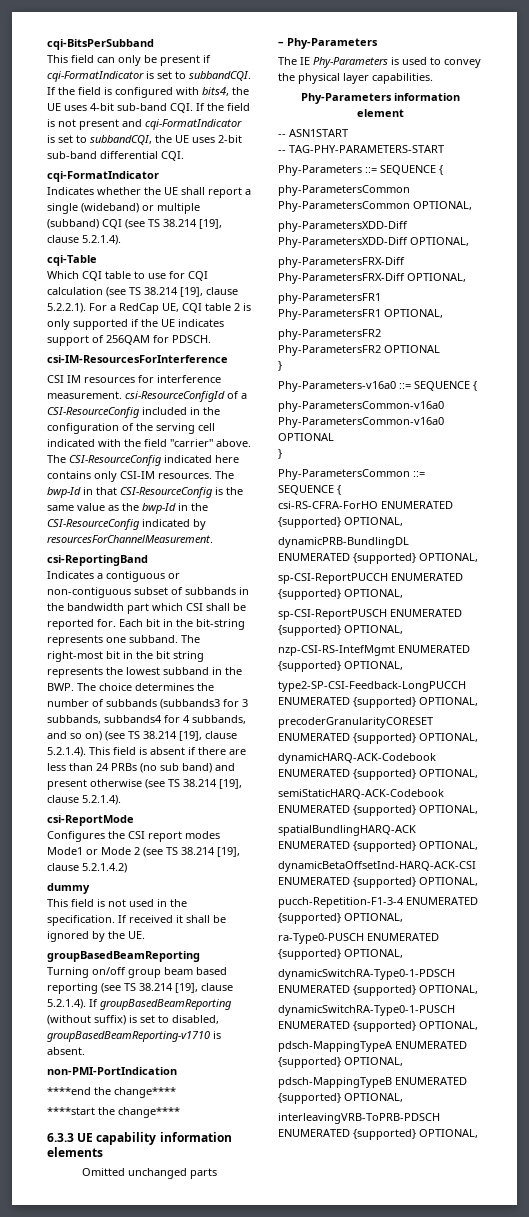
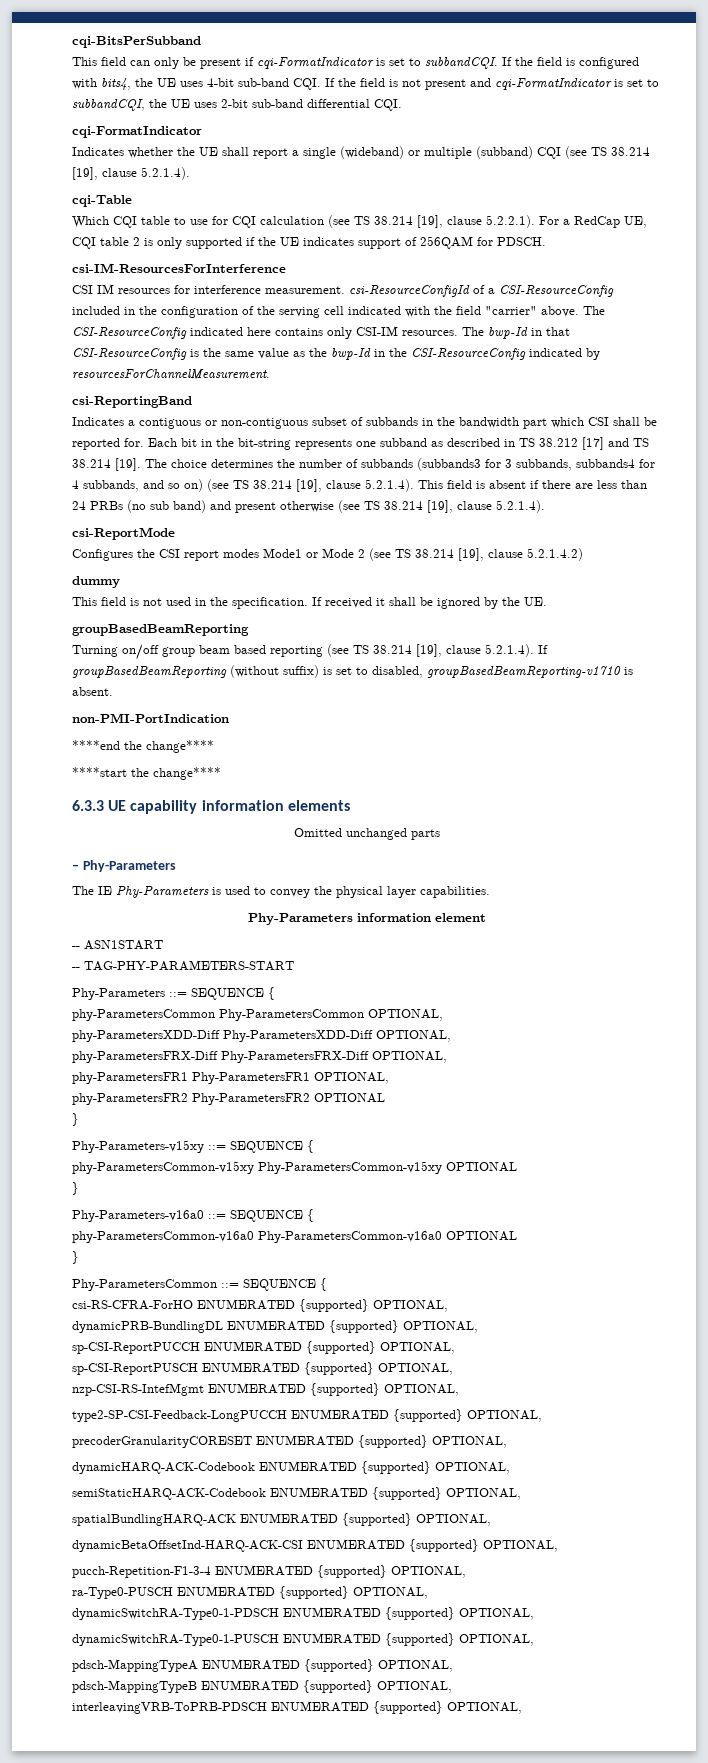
- Each bit in the bit-string represents one subband. The right-most bit in the bit string represents the lowest subband in the BWP. The choice determines the number of subbands (subbands3 for 3 subbands, subbands4 for 4 subbands, and so on) (see TS 38.214 [19], clause 5.2.1.4). This field is absent if there are less than 24 PRBs (no sub band) and present otherwise (see TS 38.214 [19], clause 5.2.1.4).
+ Each bit in the bit-string represents one subband as described in TS 38.212 [17] and TS 38.214 [19]. The choice determines the number of subbands (subbands3 for 3 subbands, subbands4 for 4 subbands, and so on) (see TS 38.214 [19], clause 5.2.1.4). This field is absent if there are less than 24 PRBs (no sub band) and present otherwise (see TS 38.214 [19], clause 5.2.1.4).
+ Phy-Parameters-v15xy ::= SEQUENCE {
+ phy-ParametersCommon-v15xy Phy-ParametersCommon-v15xy OPTIONAL
+ }

